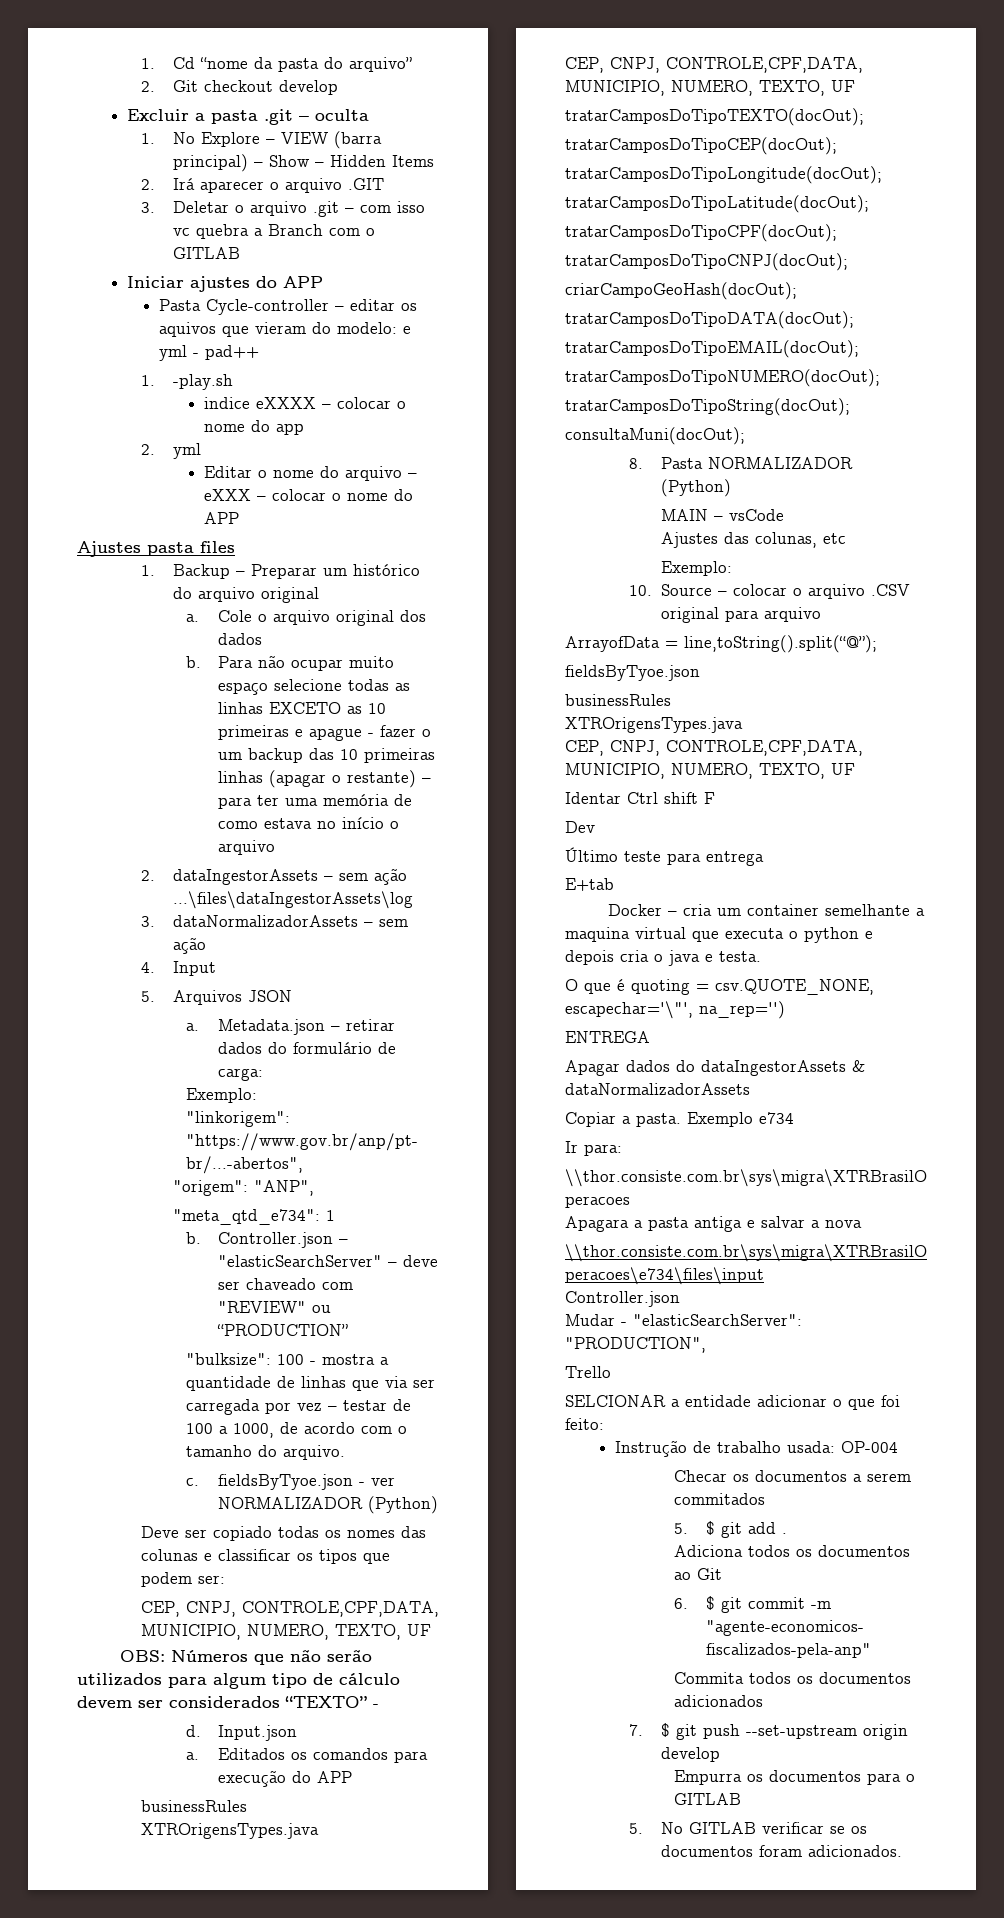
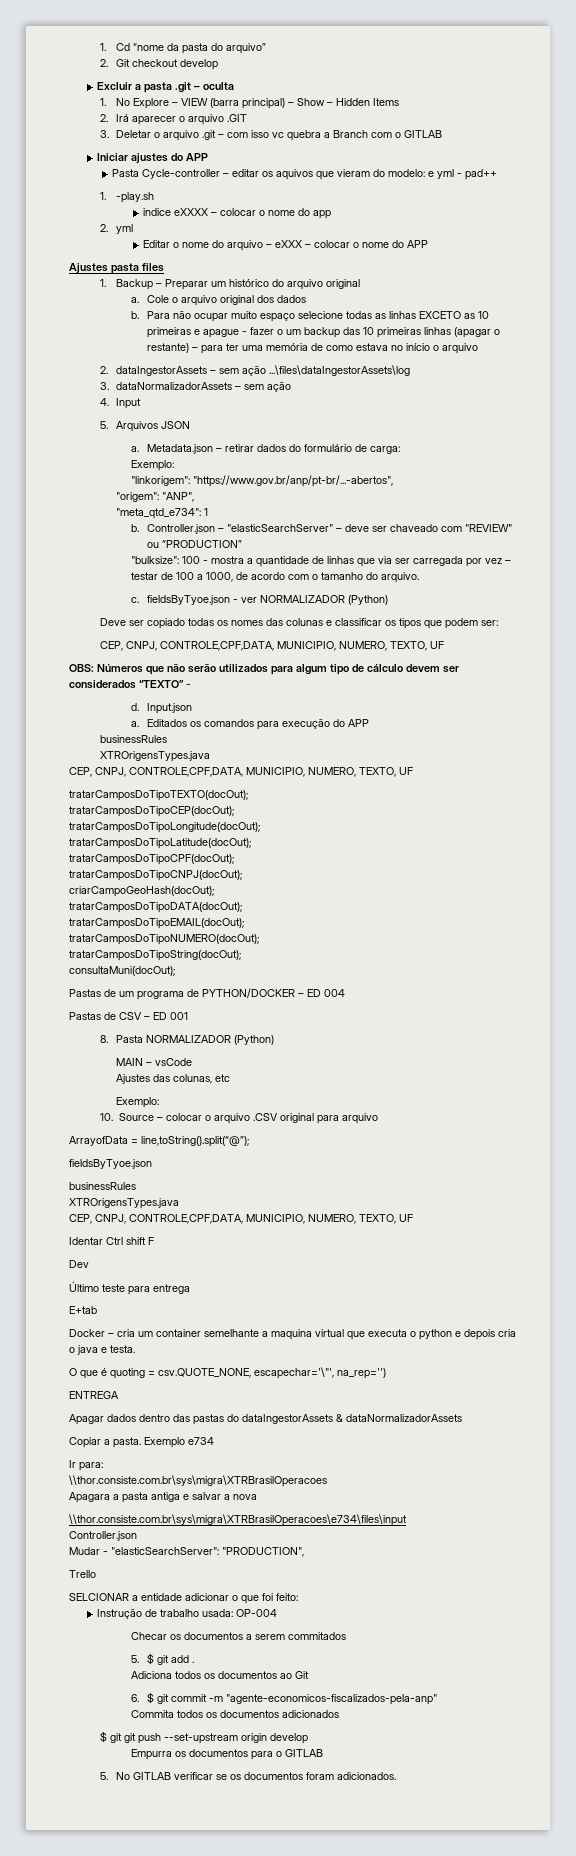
+ Pastas de um programa de PYTHON/DOCKER – ED 004
+ Pastas de CSV – ED 001
- Apagar dados do dataIngestorAssets & dataNormalizadorAssets
+ Apagar dados dentro das pastas do dataIngestorAssets & dataNormalizadorAssets
- 7. $ git push --set-upstream origin develop
+ $ git git push --set-upstream origin develop

